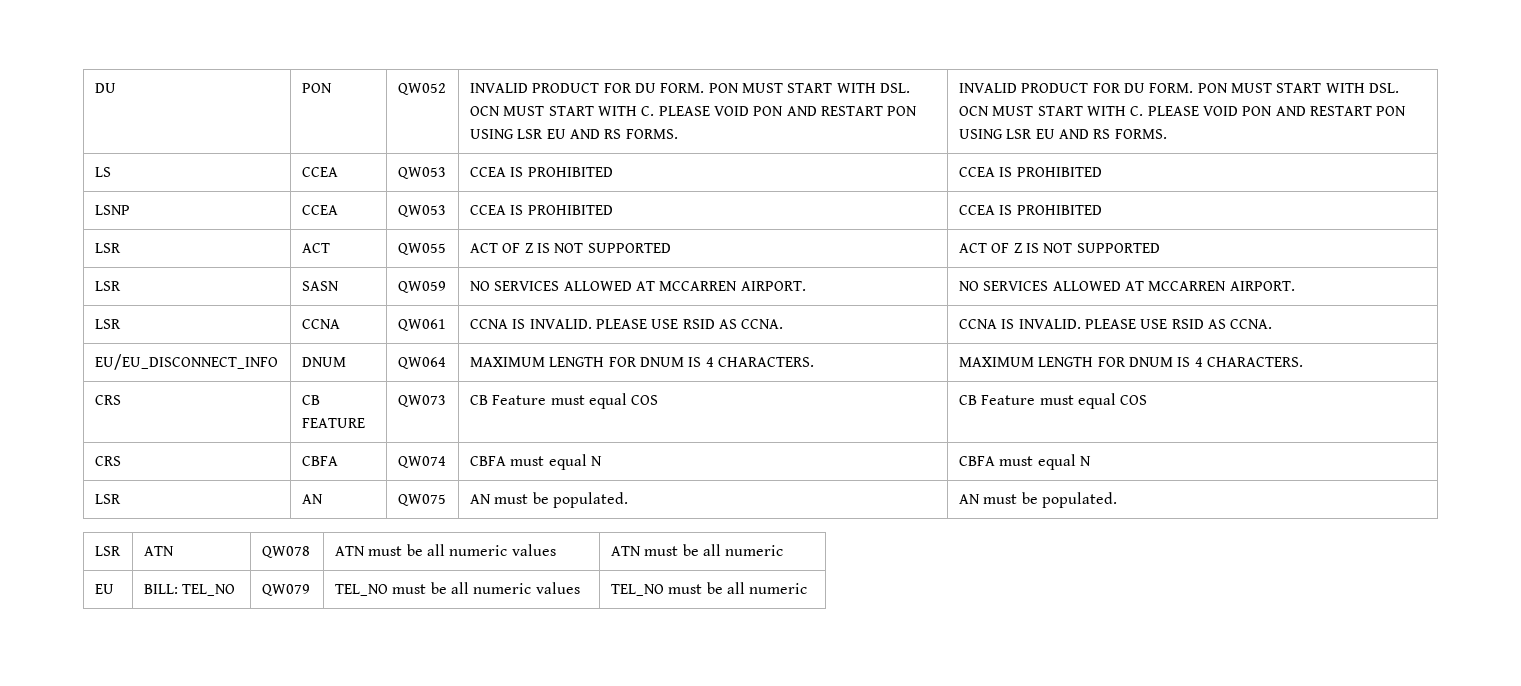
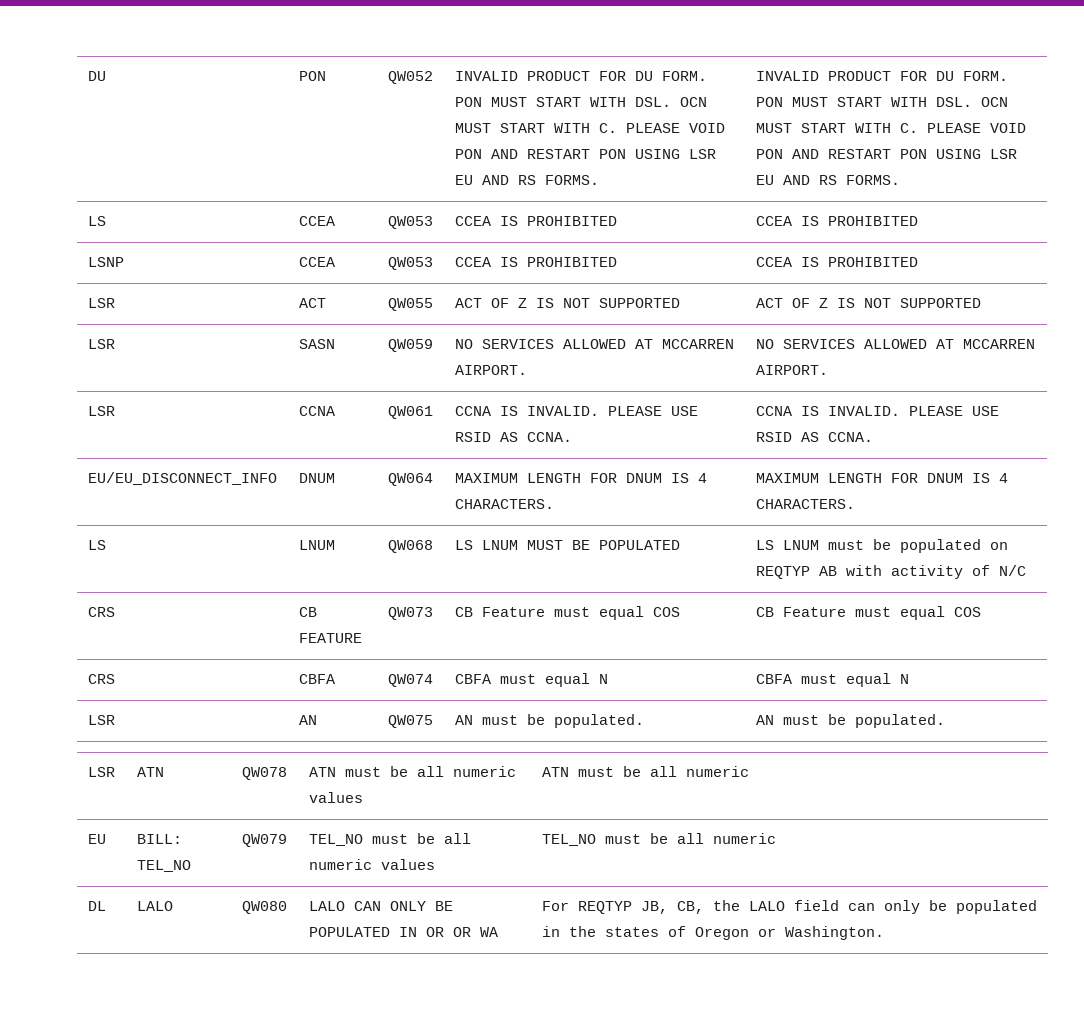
+ LS | LNUM | QW068 | LS LNUM MUST BE POPULATED | LS LNUM must be populated on REQTYP AB with activity of N/C
+ DL | LALO | QW080 | LALO CAN ONLY BE POPULATED IN OR OR WA | For REQTYP JB, CB, the LALO field can only be populated in the states of Oregon or Washington.

